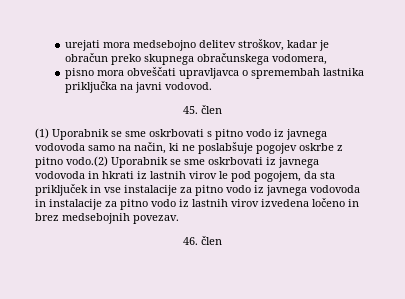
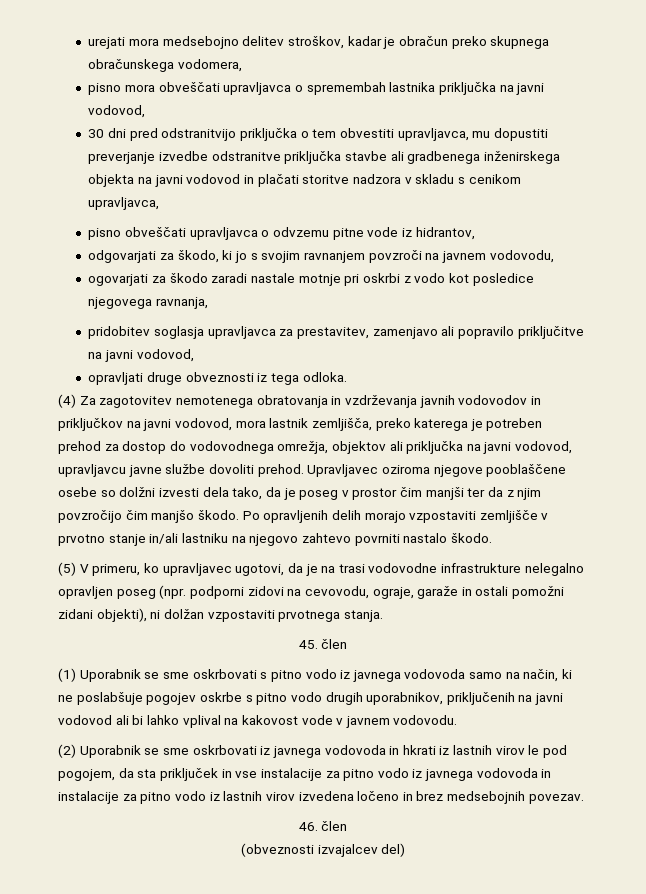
- pisno mora obveščati upravljavca o spremembah lastnika priključka na javni vodovod.
+ pisno mora obveščati upravljavca o spremembah lastnika priključka na javni vodovod,
+ 30 dni pred odstranitvijo priključka o tem obvestiti upravljavca, mu dopustiti preverjanje izvedbe odstranitve priključka stavbe ali gradbenega inženirskega objekta na javni vodovod in plačati storitve nadzora v skladu s cenikom upravljavca,
+ pisno obveščati upravljavca o odvzemu pitne vode iz hidrantov,
+ odgovarjati za škodo, ki jo s svojim ravnanjem povzroči na javnem vodovodu,
+ ogovarjati za škodo zaradi nastale motnje pri oskrbi z vodo kot posledice njegovega ravnanja,
+ pridobitev soglasja upravljavca za prestavitev, zamenjavo ali popravilo priključitve na javni vodovod,
+ opravljati druge obveznosti iz tega odloka.
+ (4) Za zagotovitev nemotenega obratovanja in vzdrževanja javnih vodovodov in priključkov na javni vodovod, mora lastnik zemljišča, preko katerega je potreben prehod za dostop do vodovodnega omrežja, objektov ali priključka na javni vodovod, upravljavcu javne službe dovoliti prehod. Upravljavec oziroma njegove pooblaščene osebe so dolžni izvesti dela tako, da je poseg v prostor čim manjši ter da z njim povzročijo čim manjšo škodo. Po opravljenih delih morajo vzpostaviti zemljišče v prvotno stanje in/ali lastniku na njegovo zahtevo povrniti nastalo škodo.
+ (5) V primeru, ko upravljavec ugotovi, da je na trasi vodovodne infrastrukture nelegalno opravljen poseg (npr. podporni zidovi na cevovodu, ograje, garaže in ostali pomožni zidani objekti), ni dolžan vzpostaviti prvotnega stanja.
- (1) Uporabnik se sme oskrbovati s pitno vodo iz javnega vodovoda samo na način, ki ne poslabšuje pogojev oskrbe z pitno vodo.(2) Uporabnik se sme oskrbovati iz javnega vodovoda in hkrati iz lastnih virov le pod pogojem, da sta priključek in vse instalacije za pitno vodo iz javnega vodovoda in instalacije za pitno vodo iz lastnih virov izvedena ločeno in brez medsebojnih povezav.
+ (1) Uporabnik se sme oskrbovati s pitno vodo iz javnega vodovoda samo na način, ki ne poslabšuje pogojev oskrbe s pitno vodo drugih uporabnikov, priključenih na javni vodovod ali bi lahko vplival na kakovost vode v javnem vodovodu.
+ (2) Uporabnik se sme oskrbovati iz javnega vodovoda in hkrati iz lastnih virov le pod pogojem, da sta priključek in vse instalacije za pitno vodo iz javnega vodovoda in instalacije za pitno vodo iz lastnih virov izvedena ločeno in brez medsebojnih povezav.
+ (obveznosti izvajalcev del)

